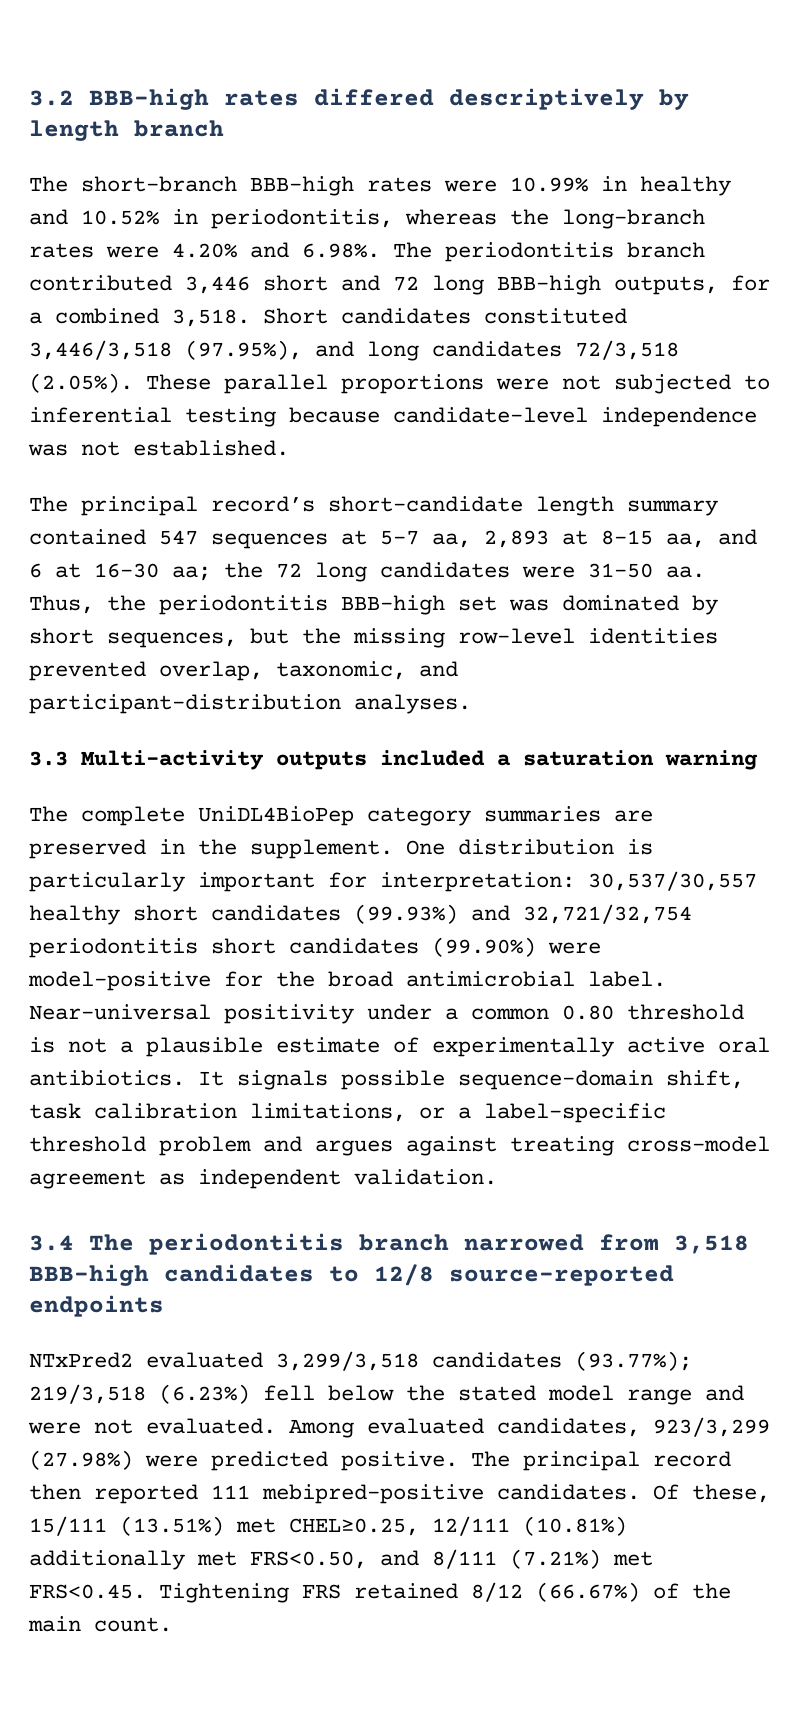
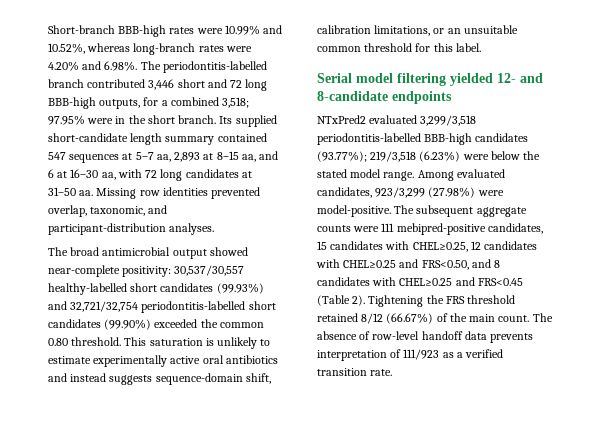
- 3.2 BBB-high rates differed descriptively by length branch
- The short-branch BBB-high rates were 10.99% in healthy and 10.52% in periodontitis, whereas the long-branch rates were 4.20% and 6.98%. The periodontitis branch contributed 3,446 short and 72 long BBB-high outputs, for a combined 3,518. Short candidates constituted 3,446/3,518 (97.95%), and long candidates 72/3,518 (2.05%). These parallel proportions were not subjected to inferential testing because candidate-level independence was not established.
- The principal record’s short-candidate length summary contained 547 sequences at 5–7 aa, 2,893 at 8–15 aa, and 6 at 16–30 aa; the 72 long candidates were 31–50 aa.
+ Short-branch BBB-high rates were 10.99% and 10.52%, whereas long-branch rates were 4.20% and 6.98%. The periodontitis-labelled branch contributed 3,446 short and 72 long BBB-high outputs, for a combined 3,518; 97.95% were in the short branch. Its supplied short-candidate length summary contained 547 sequences at 5–7 aa, 2,893 at 8–15 aa, and 6 at 16–30 aa, with 72 long candidates at 31–50 aa.
- Thus, the periodontitis BBB-high set was dominated by short sequences, but the missing row-level identities prevented overlap, taxonomic, and participant-distribution analyses.
+ Missing row identities prevented overlap, taxonomic, and participant-distribution analyses.
- 3.3 Multi-activity outputs included a saturation warning
- The complete UniDL4BioPep category summaries are preserved in the supplement. One distribution is particularly important for interpretation: 30,537/30,557 healthy short candidates (99.93%) and 32,721/32,754 periodontitis short candidates (99.90%) were model-positive for the broad antimicrobial label. Near-universal positivity under a common 0.80 threshold is not a plausible estimate of experimentally active oral antibiotics. It signals possible sequence-domain shift, task calibration limitations, or a label-specific threshold problem and argues against treating cross-model agreement as independent validation.
- 3.4 The periodontitis branch narrowed from 3,518 BBB-high candidates to 12/8 source-reported endpoints
+ The broad antimicrobial output showed near-complete positivity: 30,537/30,557 healthy-labelled short candidates (99.93%) and 32,721/32,754 periodontitis-labelled short candidates (99.90%) exceeded the common 0.80 threshold. This saturation is unlikely to estimate experimentally active oral antibiotics and instead suggests sequence-domain shift, calibration limitations, or an unsuitable common threshold for this label.
+ Serial model filtering yielded 12- and 8-candidate endpoints
- NTxPred2 evaluated 3,299/3,518 candidates (93.77%); 219/3,518 (6.23%) fell below the stated model range and were not evaluated.
+ NTxPred2 evaluated 3,299/3,518 periodontitis-labelled BBB-high candidates (93.77%); 219/3,518 (6.23%) were below the stated model range.
- Among evaluated candidates, 923/3,299 (27.98%) were predicted positive. The principal record then reported 111 mebipred-positive candidates. Of these, 15/111 (13.51%) met CHEL≥0.25, 12/111 (10.81%) additionally met FRS<0.50, and 8/111 (7.21%) met FRS<0.45. Tightening FRS retained 8/12 (66.67%) of the main count.
+ Among evaluated candidates, 923/3,299 (27.98%) were model-positive. The subsequent aggregate counts were 111 mebipred-positive candidates, 15 candidates with CHEL≥0.25, 12 candidates with CHEL≥0.25 and FRS<0.50, and 8 candidates with CHEL≥0.25 and FRS<0.45 (Table 2). Tightening the FRS threshold retained 8/12 (66.67%) of the main count.
+ The absence of row-level handoff data prevents interpretation of 111/923 as a verified transition rate.

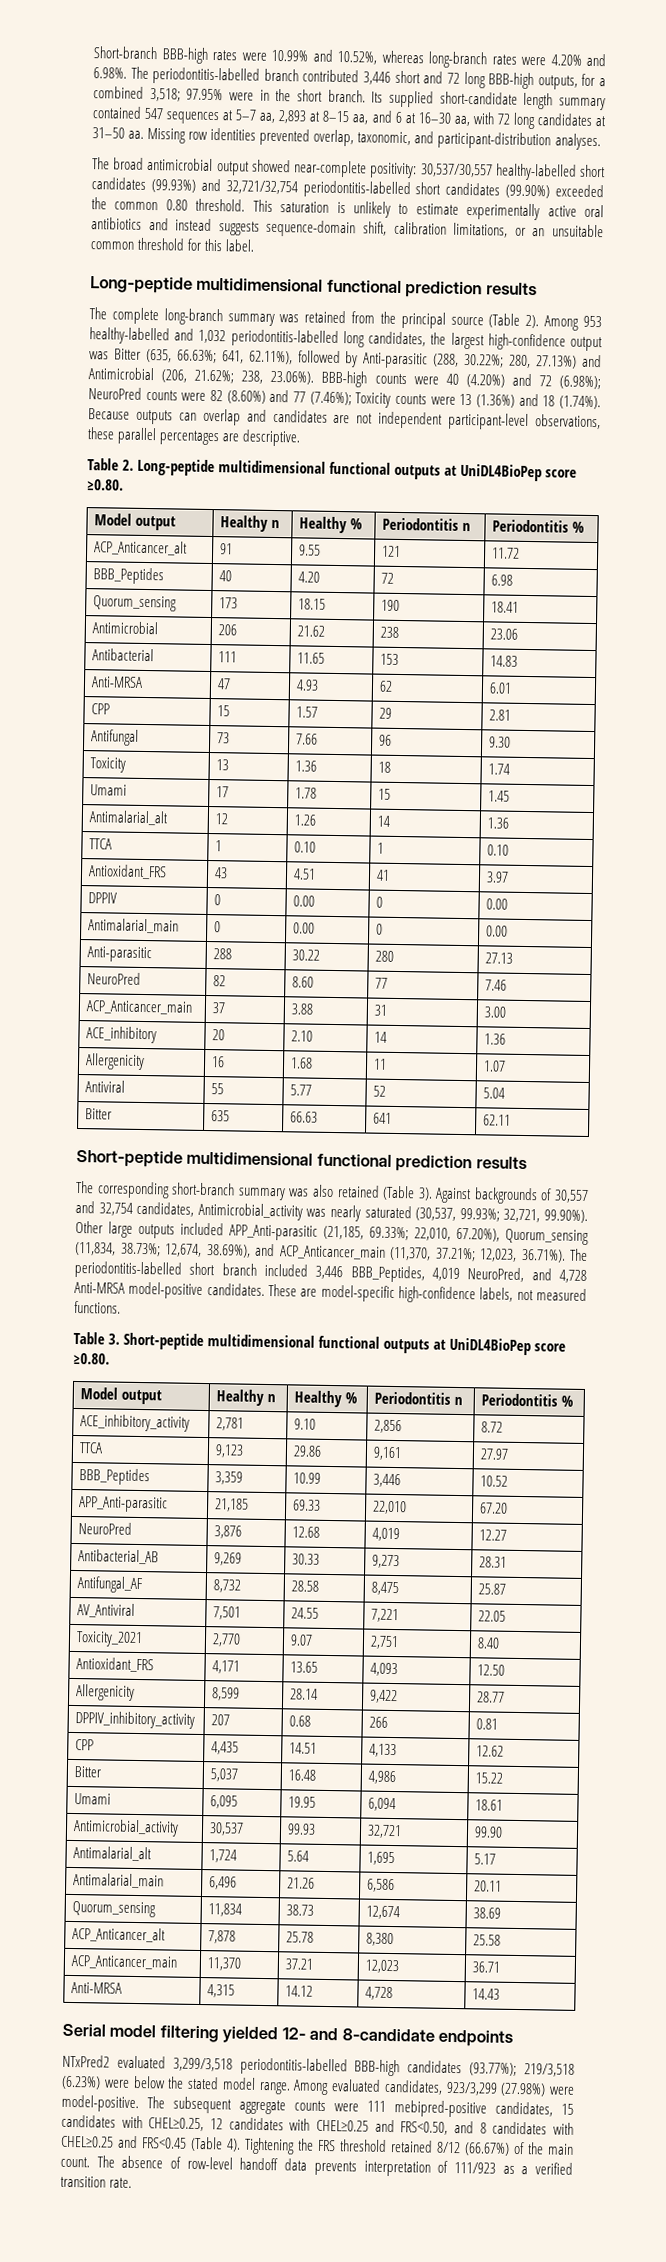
+ Long-peptide multidimensional functional prediction results
+ The complete long-branch summary was retained from the principal source (Table 2). Among 953 healthy-labelled and 1,032 periodontitis-labelled long candidates, the largest high-confidence output was Bitter (635, 66.63%; 641, 62.11%), followed by Anti-parasitic (288, 30.22%; 280, 27.13%) and Antimicrobial (206, 21.62%; 238, 23.06%). BBB-high counts were 40 (4.20%) and 72 (6.98%); NeuroPred counts were 82 (8.60%) and 77 (7.46%); Toxicity counts were 13 (1.36%) and 18 (1.74%). Because outputs can overlap and candidates are not independent participant-level observations, these parallel percentages are descriptive.
+ Table 2. Long-peptide multidimensional functional outputs at UniDL4BioPep score ≥0.80.
+ Model output | Healthy n | Healthy % | Periodontitis n | Periodontitis %
+ ACP_Anticancer_alt | 91 | 9.55 | 121 | 11.72
+ BBB_Peptides | 40 | 4.20 | 72 | 6.98
+ Quorum_sensing | 173 | 18.15 | 190 | 18.41
+ Antimicrobial | 206 | 21.62 | 238 | 23.06
+ Antibacterial | 111 | 11.65 | 153 | 14.83
+ Anti-MRSA | 47 | 4.93 | 62 | 6.01
+ CPP | 15 | 1.57 | 29 | 2.81
+ Antifungal | 73 | 7.66 | 96 | 9.30
+ Toxicity | 13 | 1.36 | 18 | 1.74
+ Umami | 17 | 1.78 | 15 | 1.45
+ Antimalarial_alt | 12 | 1.26 | 14 | 1.36
+ TTCA | 1 | 0.10 | 1 | 0.10
+ Antioxidant_FRS | 43 | 4.51 | 41 | 3.97
+ DPPIV | 0 | 0.00 | 0 | 0.00
+ Antimalarial_main | 0 | 0.00 | 0 | 0.00
+ Anti-parasitic | 288 | 30.22 | 280 | 27.13
+ NeuroPred | 82 | 8.60 | 77 | 7.46
+ ACP_Anticancer_main | 37 | 3.88 | 31 | 3.00
+ ACE_inhibitory | 20 | 2.10 | 14 | 1.36
+ Allergenicity | 16 | 1.68 | 11 | 1.07
+ Antiviral | 55 | 5.77 | 52 | 5.04
+ Bitter | 635 | 66.63 | 641 | 62.11
+ Short-peptide multidimensional functional prediction results
+ The corresponding short-branch summary was also retained (Table 3). Against backgrounds of 30,557 and 32,754 candidates, Antimicrobial_activity was nearly saturated (30,537, 99.93%; 32,721, 99.90%). Other large outputs included APP_Anti-parasitic (21,185, 69.33%; 22,010, 67.20%), Quorum_sensing (11,834, 38.73%; 12,674, 38.69%), and ACP_Anticancer_main (11,370, 37.21%; 12,023, 36.71%). The periodontitis-labelled short branch included 3,446 BBB_Peptides, 4,019 NeuroPred, and 4,728 Anti-MRSA model-positive candidates. These are model-specific high-confidence labels, not measured functions.
+ Table 3. Short-peptide multidimensional functional outputs at UniDL4BioPep score ≥0.80.
+ Model output | Healthy n | Healthy % | Periodontitis n | Periodontitis %
+ ACE_inhibitory_activity | 2,781 | 9.10 | 2,856 | 8.72
+ TTCA | 9,123 | 29.86 | 9,161 | 27.97
+ BBB_Peptides | 3,359 | 10.99 | 3,446 | 10.52
+ APP_Anti-parasitic | 21,185 | 69.33 | 22,010 | 67.20
+ NeuroPred | 3,876 | 12.68 | 4,019 | 12.27
+ Antibacterial_AB | 9,269 | 30.33 | 9,273 | 28.31
+ Antifungal_AF | 8,732 | 28.58 | 8,475 | 25.87
+ AV_Antiviral | 7,501 | 24.55 | 7,221 | 22.05
+ Toxicity_2021 | 2,770 | 9.07 | 2,751 | 8.40
+ Antioxidant_FRS | 4,171 | 13.65 | 4,093 | 12.50
+ Allergenicity | 8,599 | 28.14 | 9,422 | 28.77
+ DPPIV_inhibitory_activity | 207 | 0.68 | 266 | 0.81
+ CPP | 4,435 | 14.51 | 4,133 | 12.62
+ Bitter | 5,037 | 16.48 | 4,986 | 15.22
+ Umami | 6,095 | 19.95 | 6,094 | 18.61
+ Antimicrobial_activity | 30,537 | 99.93 | 32,721 | 99.90
+ Antimalarial_alt | 1,724 | 5.64 | 1,695 | 5.17
+ Antimalarial_main | 6,496 | 21.26 | 6,586 | 20.11
+ Quorum_sensing | 11,834 | 38.73 | 12,674 | 38.69
+ ACP_Anticancer_alt | 7,878 | 25.78 | 8,380 | 25.58
+ ACP_Anticancer_main | 11,370 | 37.21 | 12,023 | 36.71
+ Anti-MRSA | 4,315 | 14.12 | 4,728 | 14.43
- The subsequent aggregate counts were 111 mebipred-positive candidates, 15 candidates with CHEL≥0.25, 12 candidates with CHEL≥0.25 and FRS<0.50, and 8 candidates with CHEL≥0.25 and FRS<0.45 (Table 2).
+ The subsequent aggregate counts were 111 mebipred-positive candidates, 15 candidates with CHEL≥0.25, 12 candidates with CHEL≥0.25 and FRS<0.50, and 8 candidates with CHEL≥0.25 and FRS<0.45 (Table 4).

